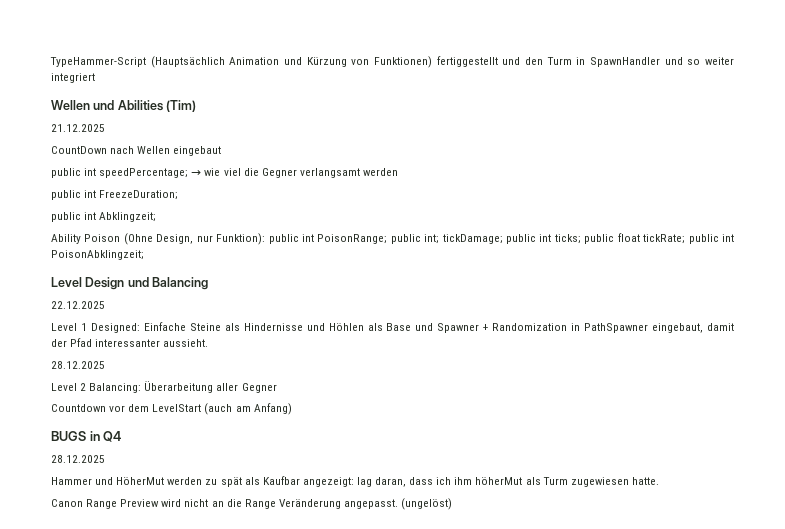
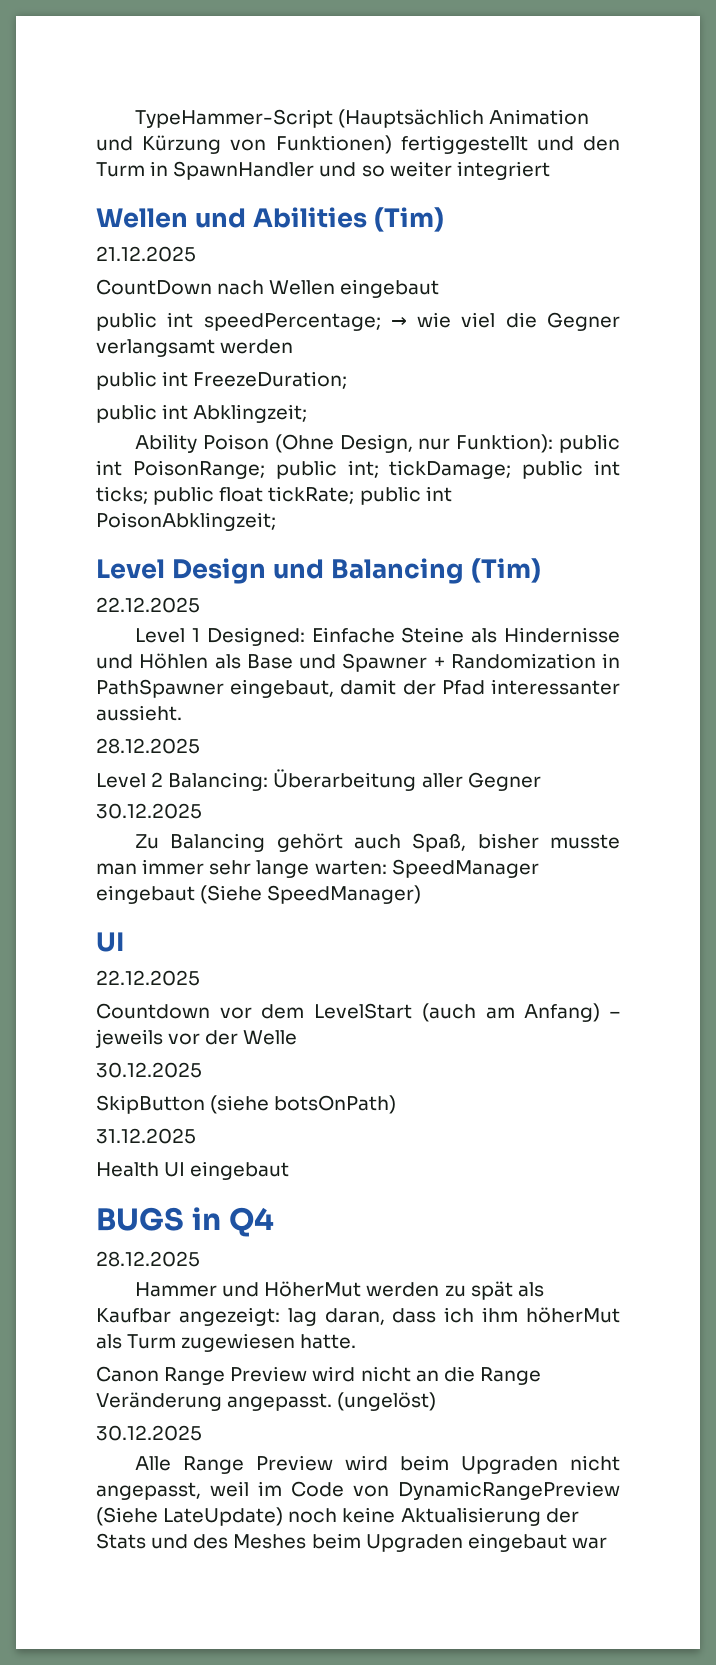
- Level Design und Balancing
+ Level Design und Balancing (Tim)
  Level 2 Balancing: Überarbeitung aller Gegner
+ 30.12.2025
+ Zu Balancing gehört auch Spaß, bisher musste man immer sehr lange warten: SpeedManager eingebaut (Siehe SpeedManager)
+ UI
+ 22.12.2025
- Countdown vor dem LevelStart (auch am Anfang)
+ Countdown vor dem LevelStart (auch am Anfang) – jeweils vor der Welle
+ 30.12.2025
+ SkipButton (siehe botsOnPath)
+ 31.12.2025
+ Health UI eingebaut
  (ungelöst)
+ 30.12.2025
+ Alle Range Preview wird beim Upgraden nicht angepasst, weil im Code von DynamicRangePreview (Siehe LateUpdate) noch keine Aktualisierung der Stats und des Meshes beim Upgraden eingebaut war

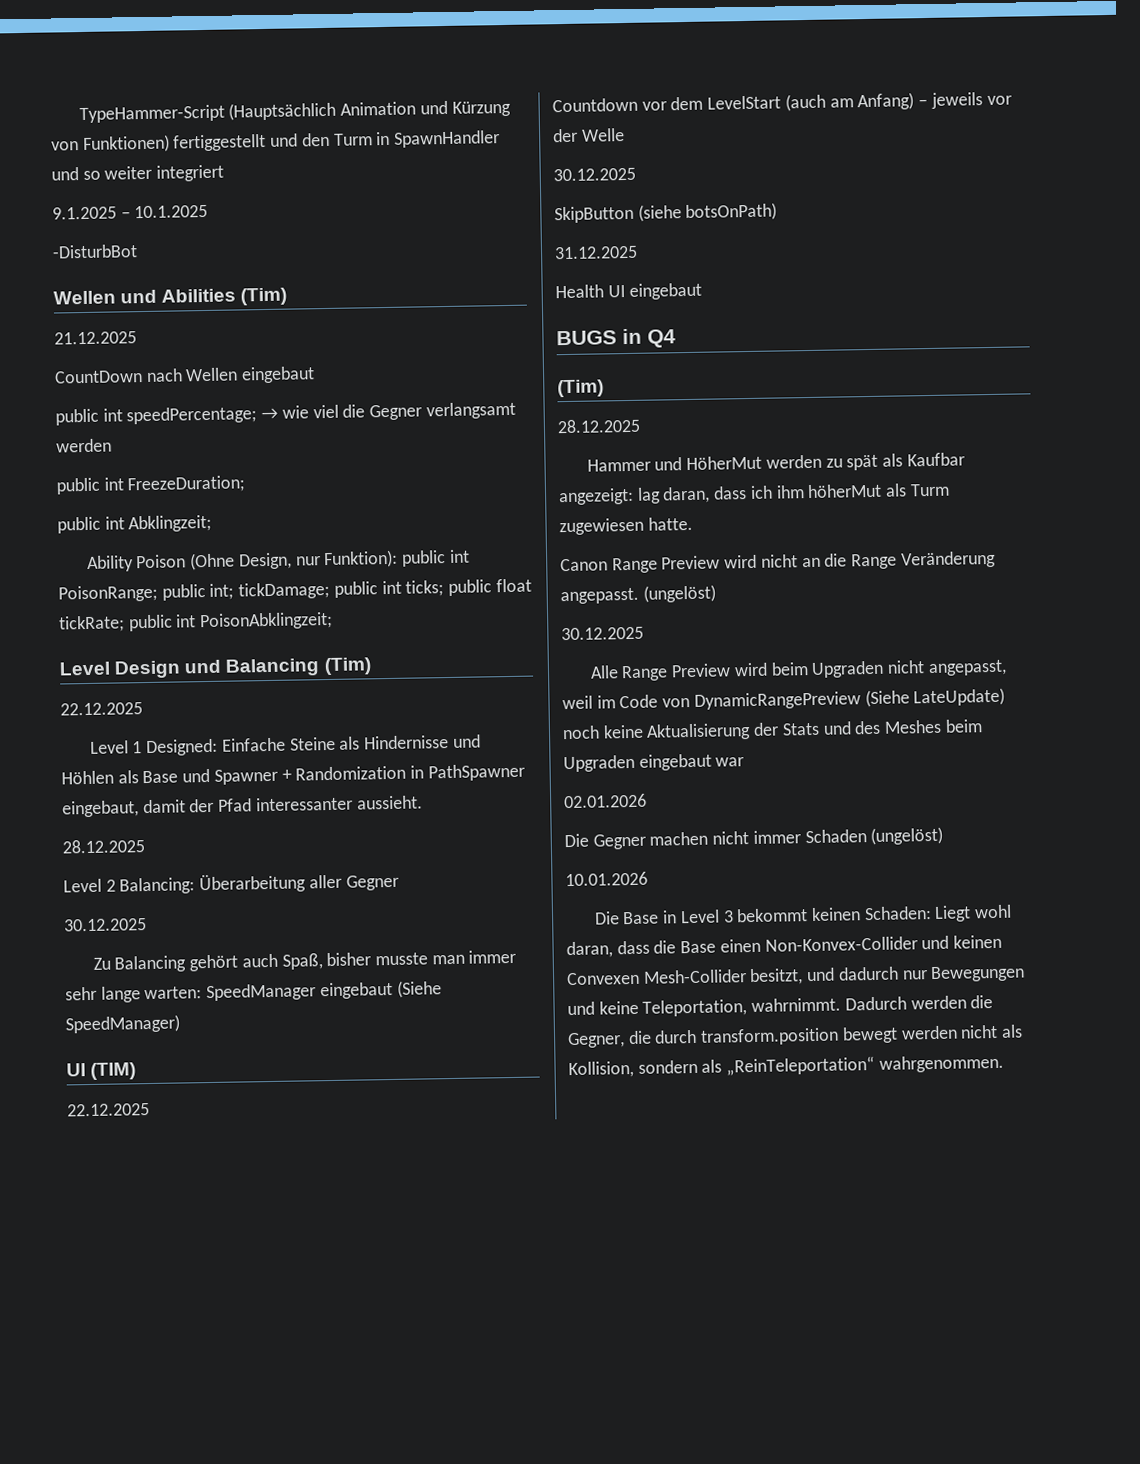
+ 9.1.2025 – 10.1.2025
+ -DisturbBot
  Zu Balancing gehört auch Spaß, bisher musste man immer sehr lange warten: SpeedManager eingebaut (Siehe SpeedManager)
- UI
+ UI (TIM)
  BUGS in Q4
+ (Tim)
+ 02.01.2026
+ Die Gegner machen nicht immer Schaden (ungelöst)
+ 10.01.2026
+ Die Base in Level 3 bekommt keinen Schaden: Liegt wohl daran, dass die Base einen Non-Konvex-Collider und keinen Convexen Mesh-Collider besitzt, und dadurch nur Bewegungen und keine Teleportation, wahrnimmt. Dadurch werden die Gegner, die durch transform.position bewegt werden nicht als Kollision, sondern als „ReinTeleportation“ wahrgenommen.

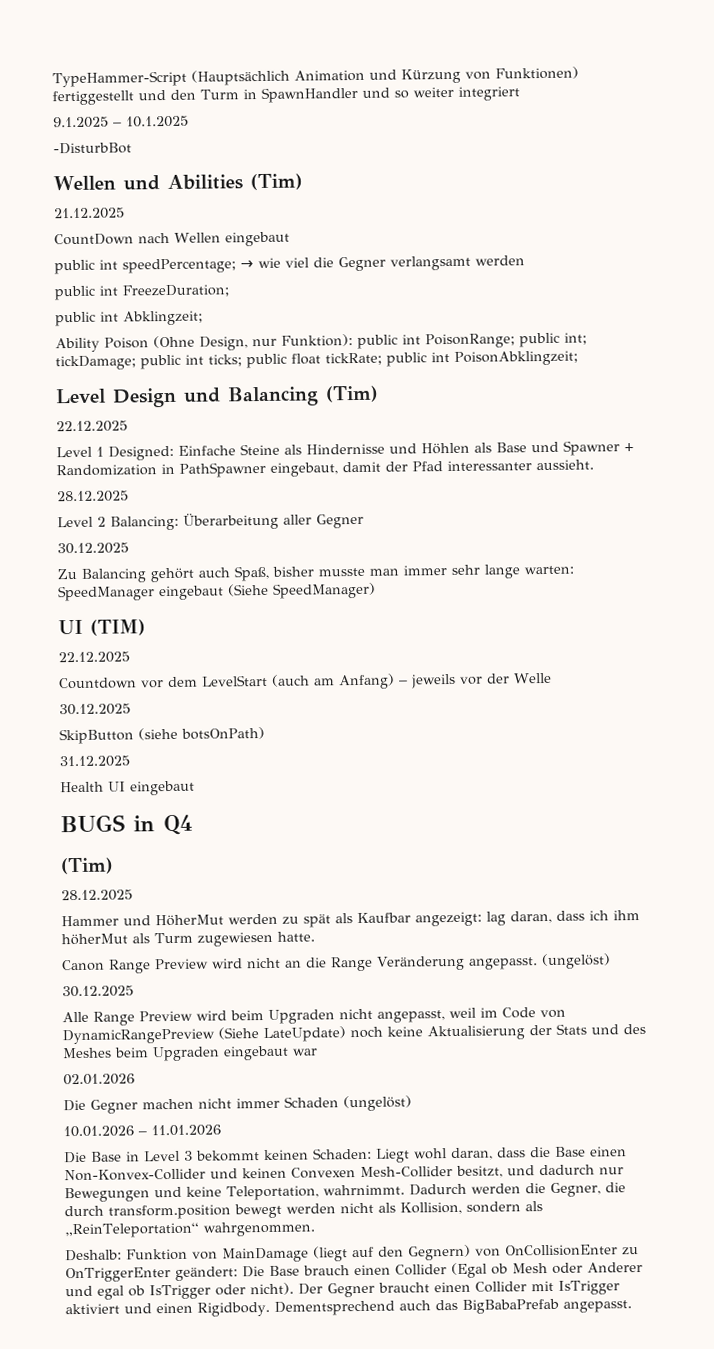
- 10.01.2026
+ 10.01.2026 – 11.01.2026
+ Deshalb: Funktion von MainDamage (liegt auf den Gegnern) von OnCollisionEnter zu OnTriggerEnter geändert: Die Base brauch einen Collider (Egal ob Mesh oder Anderer und egal ob IsTrigger oder nicht). Der Gegner braucht einen Collider mit IsTrigger aktiviert und einen Rigidbody. Dementsprechend auch das BigBabaPrefab angepasst.

